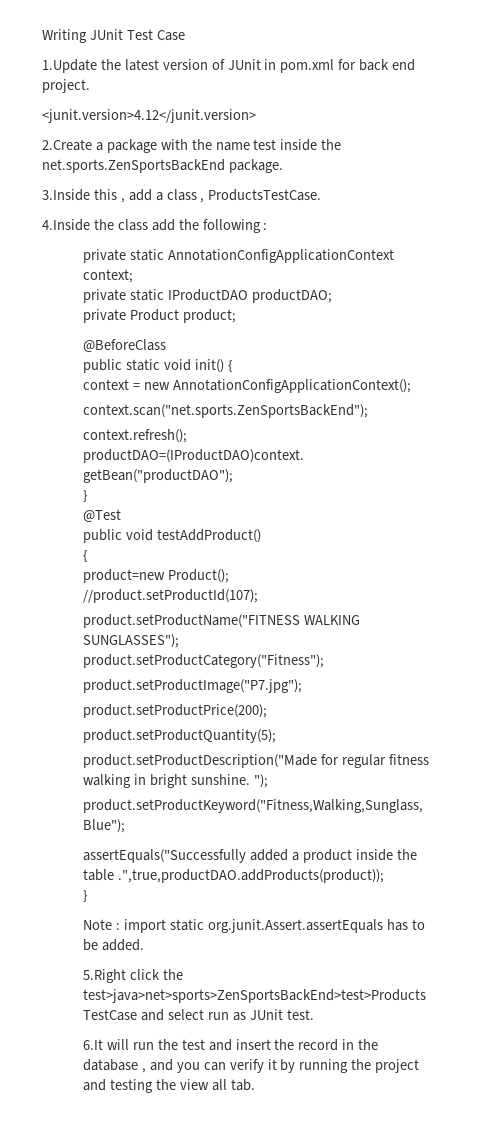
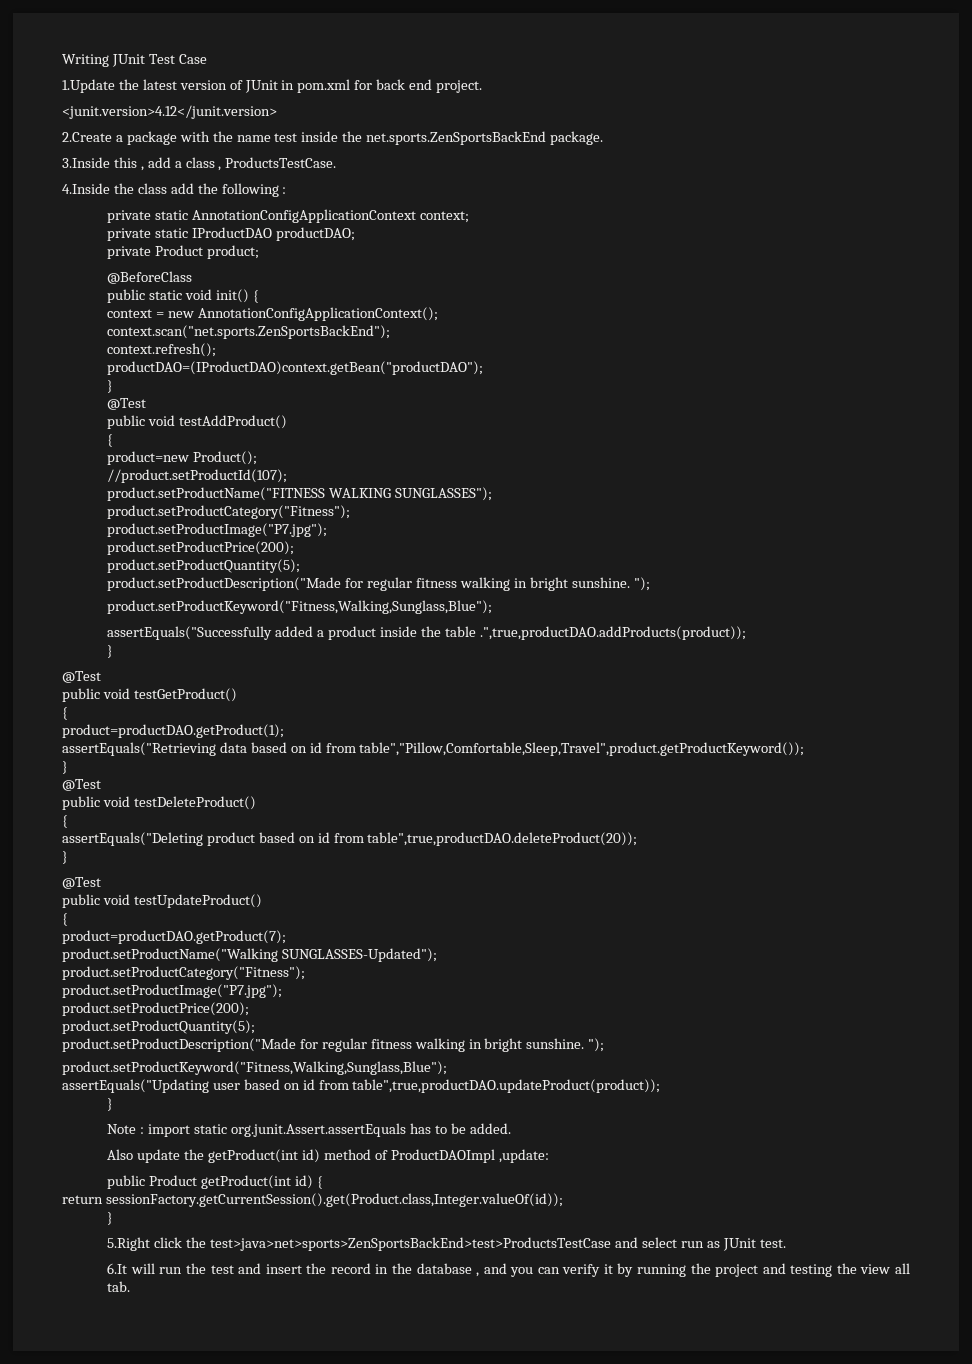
  assertEquals("Successfully added a product inside the table .",true,productDAO.addProducts(product));
+ }
+ @Test
+ public void testGetProduct()
+ {
+ product=productDAO.getProduct(1);
+ assertEquals("Retrieving data based on id from table","Pillow,Comfortable,Sleep,Travel",product.getProductKeyword());
+ }
+ @Test
+ public void testDeleteProduct()
+ {
+ assertEquals("Deleting product based on id from table",true,productDAO.deleteProduct(20));
+ }
+ @Test
+ public void testUpdateProduct()
+ {
+ product=productDAO.getProduct(7);
+ product.setProductName("Walking SUNGLASSES-Updated");
+ product.setProductCategory("Fitness");
+ product.setProductImage("P7.jpg");
+ product.setProductPrice(200);
+ product.setProductQuantity(5);
+ product.setProductDescription("Made for regular fitness walking in bright sunshine. ");
+ product.setProductKeyword("Fitness,Walking,Sunglass,Blue");
+ assertEquals("Updating user based on id from table",true,productDAO.updateProduct(product));
+ Also update the getProduct(int id) method of ProductDAOImpl ,update:
+ public Product getProduct(int id) {
+ return sessionFactory.getCurrentSession().get(Product.class,Integer.valueOf(id));
+ }

